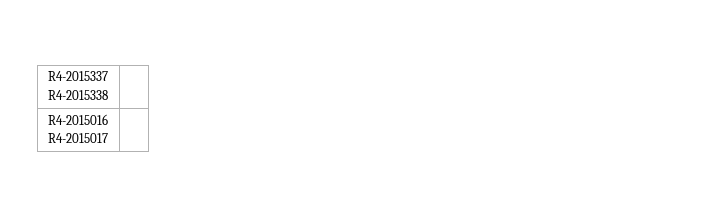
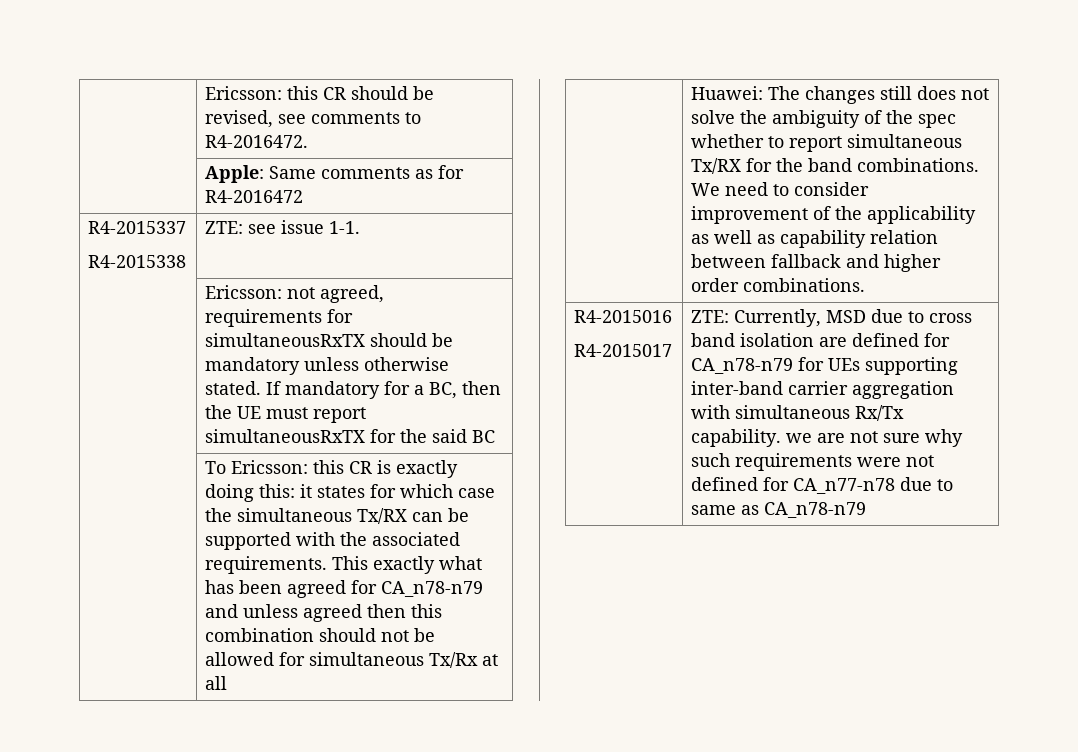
+ | Ericsson: this CR should be revised, see comments to R4-2016472.
+ | Apple: Same comments as for R4-2016472
  R4-2015337
- R4-2015338 |
+ R4-2015338 | ZTE: see issue 1-1.
+ | Ericsson: not agreed, requirements for simultaneousRxTX should be mandatory unless otherwise stated. If mandatory for a BC, then the UE must report simultaneousRxTX for the said BC
+ | To Ericsson: this CR is exactly doing this: it states for which case the simultaneous Tx/RX can be supported with the associated requirements. This exactly what has been agreed for CA_n78-n79 and unless agreed then this combination should not be allowed for simultaneous Tx/Rx at all
+ | Huawei: The changes still does not solve the ambiguity of the spec whether to report simultaneous Tx/RX for the band combinations. We need to consider improvement of the applicability as well as capability relation between fallback and higher order combinations.
  R4-2015016
- R4-2015017 |
+ R4-2015017 | ZTE: Currently, MSD due to cross band isolation are defined for CA_n78-n79 for UEs supporting inter-band carrier aggregation with simultaneous Rx/Tx capability. we are not sure why such requirements were not defined for CA_n77-n78 due to same as CA_n78-n79

